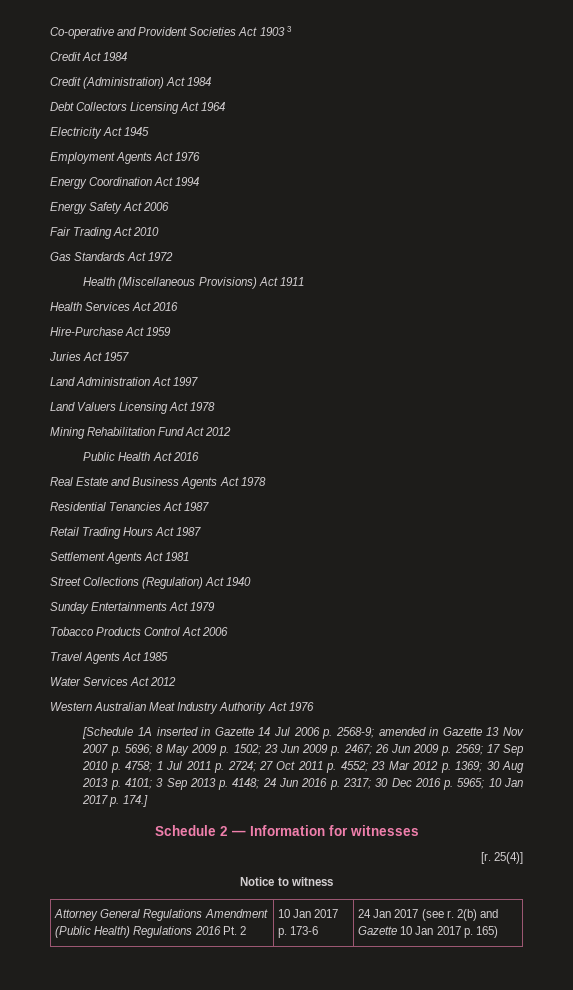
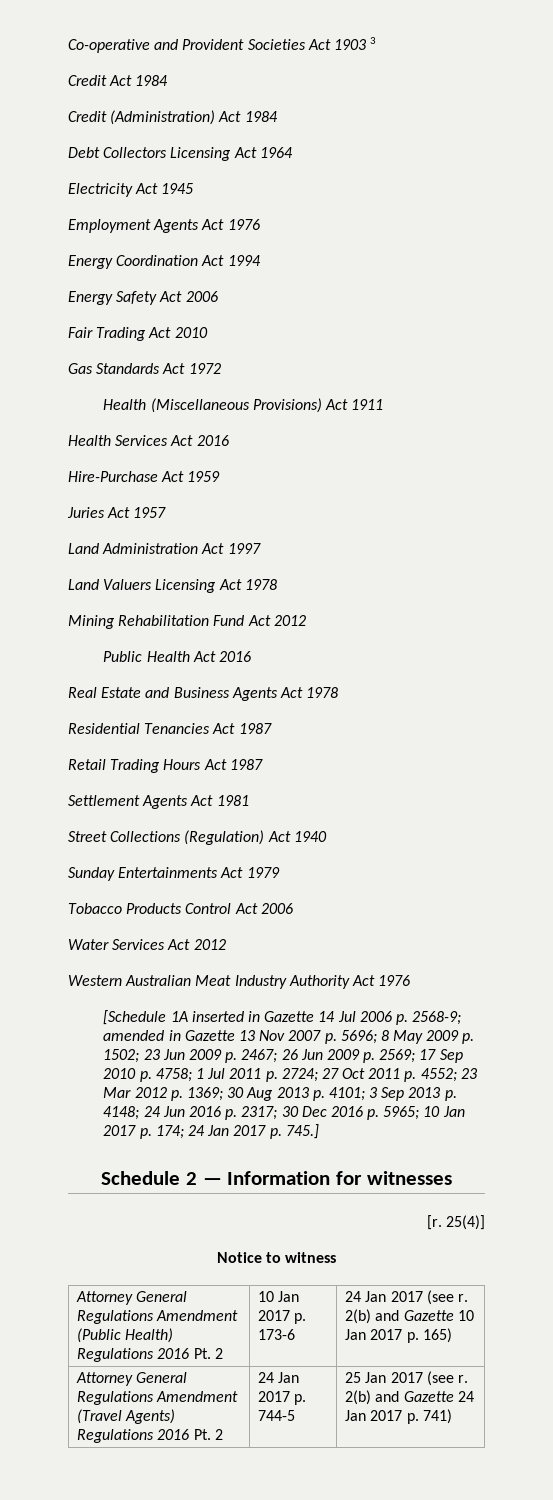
- Travel Agents Act 1985
- 10 Jan 2017 p. 174.]
+ 10 Jan 2017 p. 174; 24 Jan 2017 p. 745.]
+ Attorney General Regulations Amendment (Travel Agents) Regulations 2016 Pt. 2 | 24 Jan 2017 p. 744-5 | 25 Jan 2017 (see r. 2(b) and Gazette 24 Jan 2017 p. 741)

